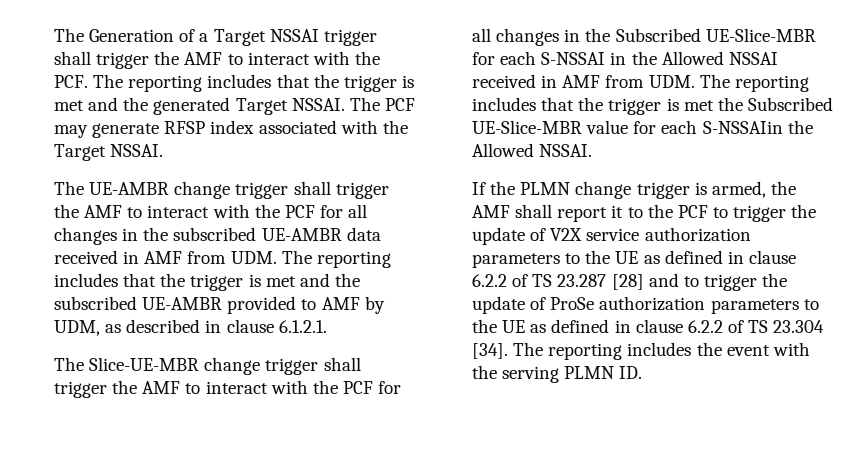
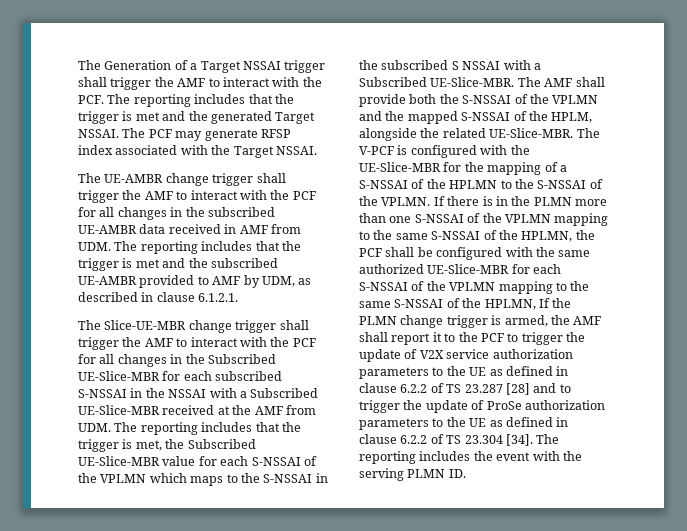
- The Slice-UE-MBR change trigger shall trigger the AMF to interact with the PCF for all changes in the Subscribed UE-Slice-MBR for each S-NSSAI in the Allowed NSSAI received in AMF from UDM. The reporting includes that the trigger is met the Subscribed UE-Slice-MBR value for each S-NSSAIin the Allowed NSSAI.
- If the PLMN change trigger is armed, the AMF shall report it to the PCF to trigger the update of V2X service authorization parameters to the UE as defined in clause 6.2.2 of TS 23.287 [28] and to trigger the update of ProSe authorization parameters to the UE as defined in clause 6.2.2 of TS 23.304 [34].
+ The Slice-UE-MBR change trigger shall trigger the AMF to interact with the PCF for all changes in the Subscribed UE-Slice-MBR for each subscribed S-NSSAI in the NSSAI with a Subscribed UE-Slice-MBR received at the AMF from UDM. The reporting includes that the trigger is met, the Subscribed UE-Slice-MBR value for each S-NSSAI of the VPLMN which maps to the S-NSSAI in the subscribed S NSSAI with a Subscribed UE-Slice-MBR. The AMF shall provide both the S-NSSAI of the VPLMN and the mapped S-NSSAI of the HPLM, alongside the related UE-Slice-MBR. The V-PCF is configured with the UE-Slice-MBR for the mapping of a S-NSSAI of the HPLMN to the S-NSSAI of the VPLMN. If there is in the PLMN more than one S-NSSAI of the VPLMN mapping to the same S-NSSAI of the HPLMN, the PCF shall be configured with the same authorized UE-Slice-MBR for each S-NSSAI of the VPLMN mapping to the same S-NSSAI of the HPLMN, If the PLMN change trigger is armed, the AMF shall report it to the PCF to trigger the update of V2X service authorization parameters to the UE as defined in clause 6.2.2 of TS 23.287 [28] and to trigger the update of ProSe authorization parameters to the UE as defined in clause 6.2.2 of TS 23.304 [34].

